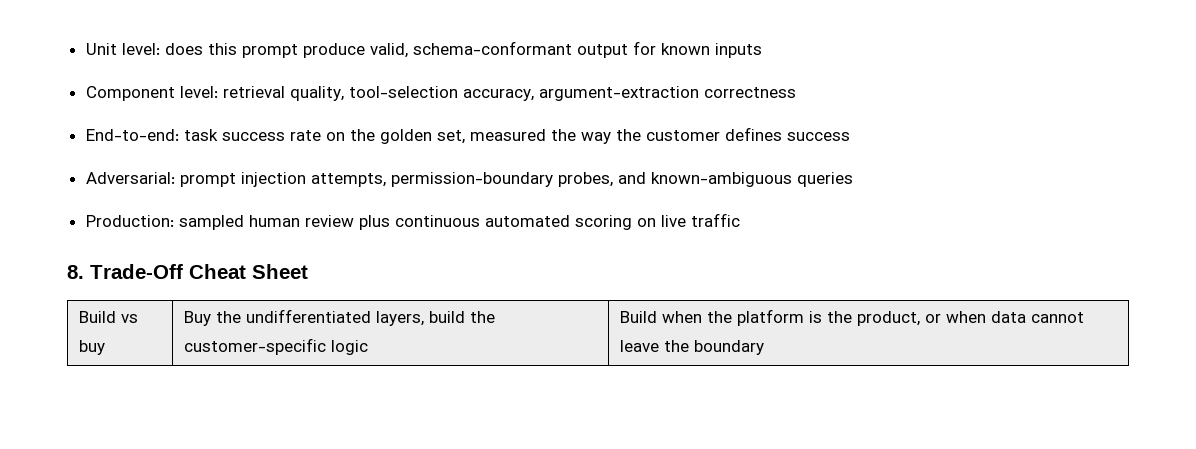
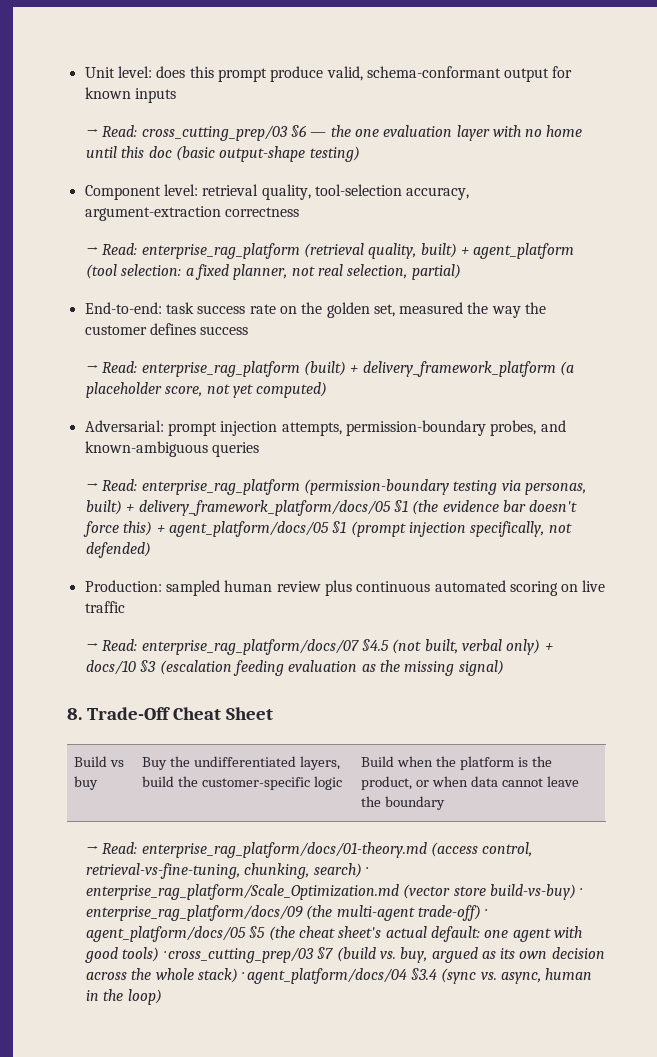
+ → Read: cross_cutting_prep/03 §6 — the one evaluation layer with no home until this doc (basic output-shape testing)
+ → Read: enterprise_rag_platform (retrieval quality, built) + agent_platform (tool selection: a fixed planner, not real selection, partial)
+ → Read: enterprise_rag_platform (built) + delivery_framework_platform (a placeholder score, not yet computed)
+ → Read: enterprise_rag_platform (permission-boundary testing via personas, built) + delivery_framework_platform/docs/05 §1 (the evidence bar doesn't force this) + agent_platform/docs/05 §1 (prompt injection specifically, not defended)
+ → Read: enterprise_rag_platform/docs/07 §4.5 (not built, verbal only) + docs/10 §3 (escalation feeding evaluation as the missing signal)
+ → Read: enterprise_rag_platform/docs/01-theory.md (access control, retrieval-vs-fine-tuning, chunking, search) · enterprise_rag_platform/Scale_Optimization.md (vector store build-vs-buy) · enterprise_rag_platform/docs/09 (the multi-agent trade-off) · agent_platform/docs/05 §5 (the cheat sheet's actual default: one agent with good tools) · cross_cutting_prep/03 §7 (build vs. buy, argued as its own decision across the whole stack) · agent_platform/docs/04 §3.4 (sync vs. async, human in the loop)

